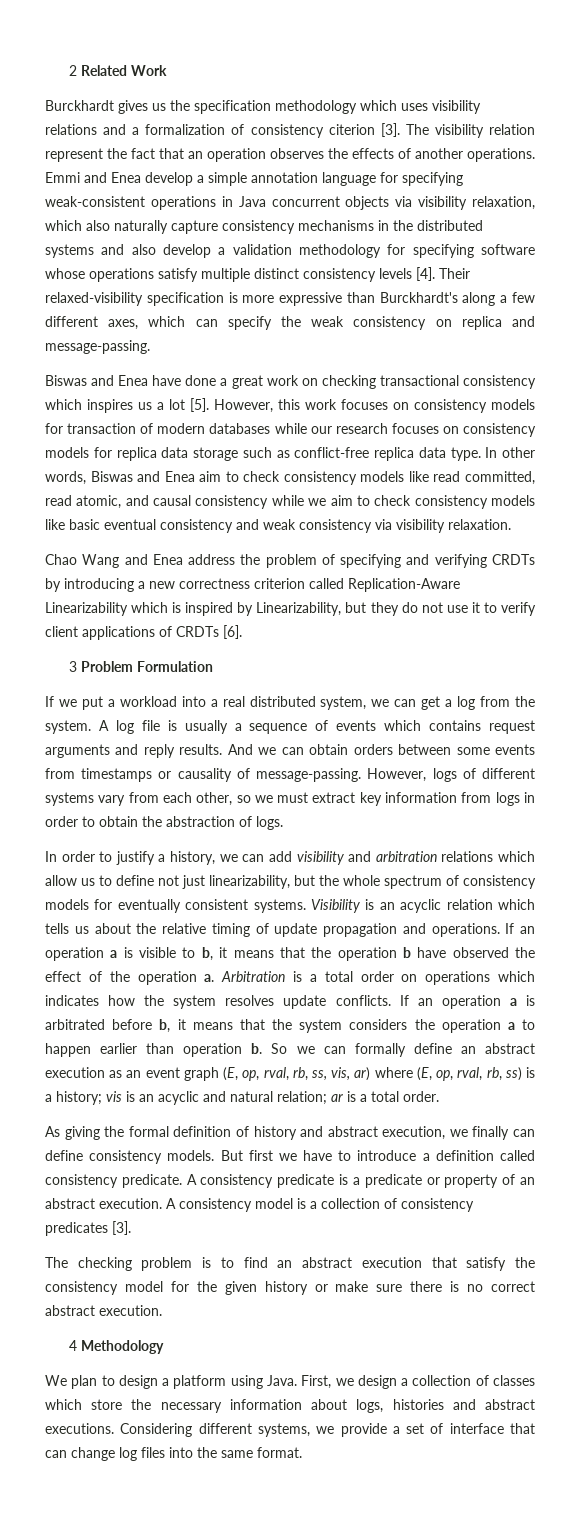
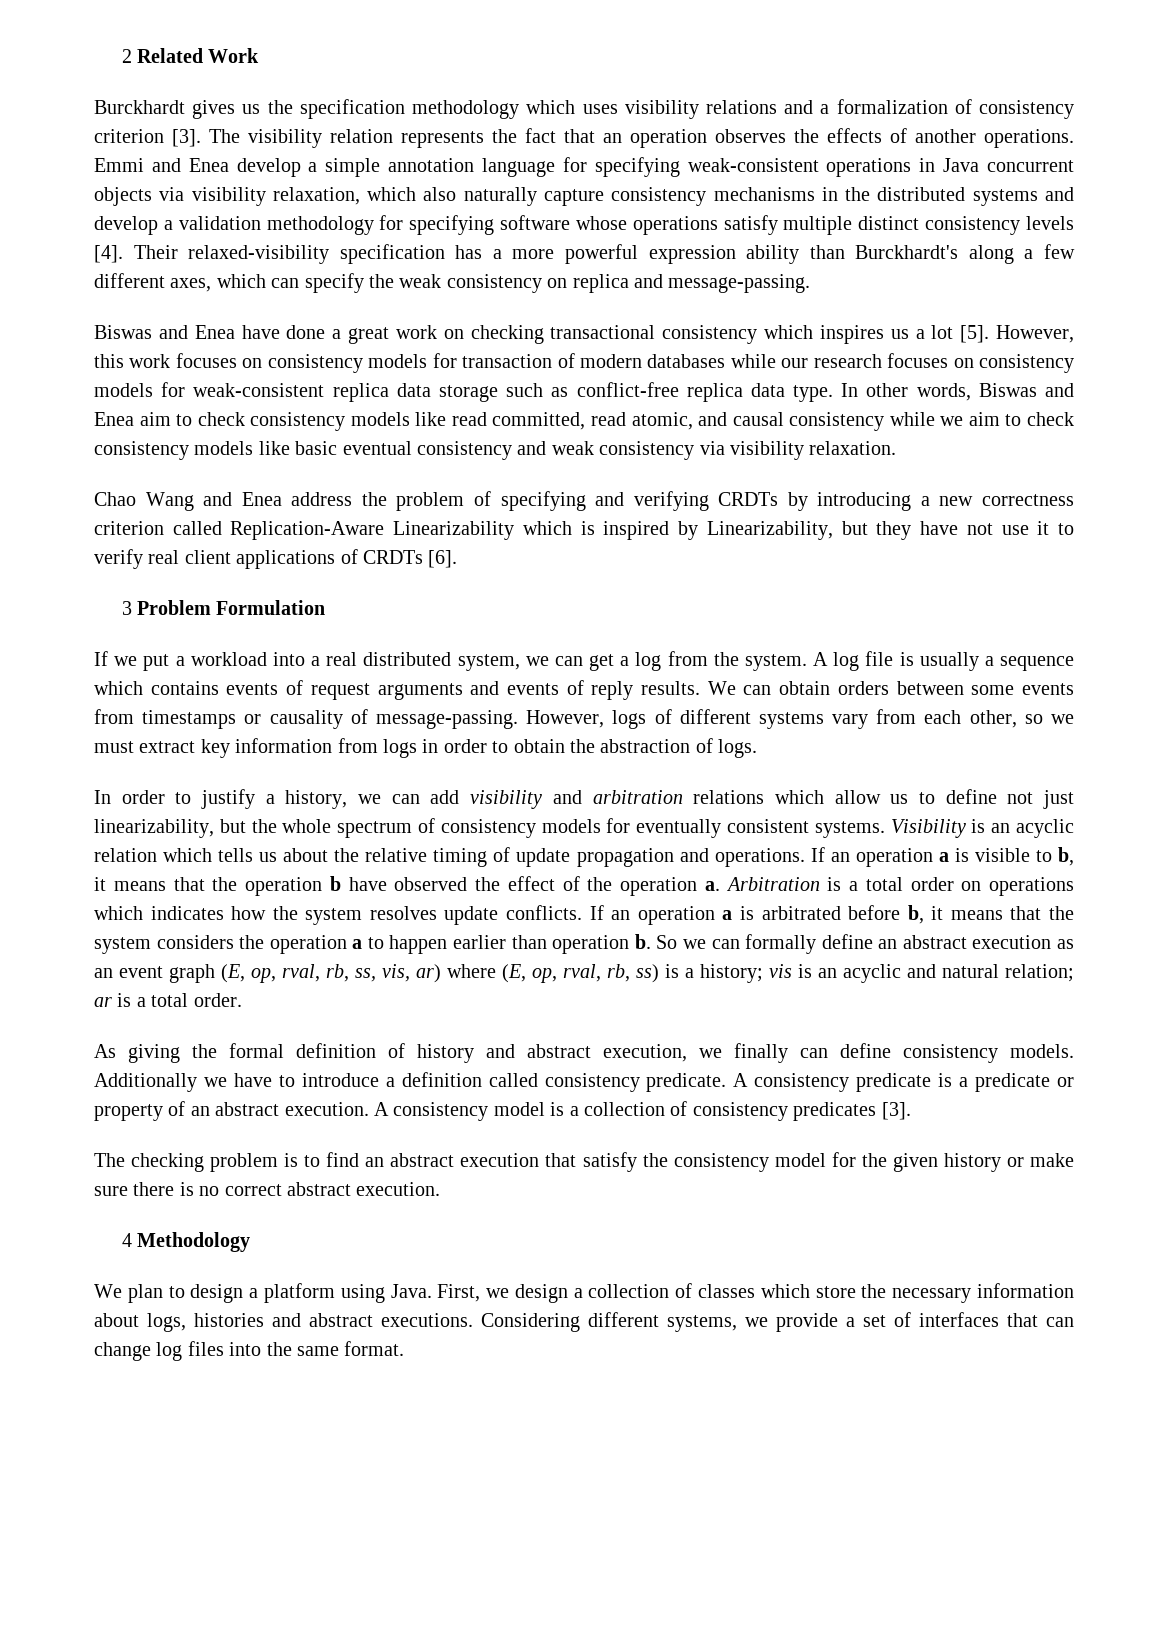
- Burckhardt gives us the specification methodology which uses visibility relations and a formalization of consistency citerion [3].
+ Burckhardt gives us the specification methodology which uses visibility relations and a formalization of consistency criterion [3].
- The visibility relation represent the fact that an operation observes the effects of another operations.
+ The visibility relation represents the fact that an operation observes the effects of another operations.
- Emmi and Enea develop a simple annotation language for specifying weak-consistent operations in Java concurrent objects via visibility relaxation, which also naturally capture consistency mechanisms in the distributed systems and also develop a validation methodology for specifying software whose operations satisfy multiple distinct consistency levels [4].
+ Emmi and Enea develop a simple annotation language for specifying weak-consistent operations in Java concurrent objects via visibility relaxation, which also naturally capture consistency mechanisms in the distributed systems and develop a validation methodology for specifying software whose operations satisfy multiple distinct consistency levels [4].
- Their relaxed-visibility specification is more expressive than Burckhardt's along a few different axes, which can specify the weak consistency on replica and message-passing.
+ Their relaxed-visibility specification has a more powerful expression ability than Burckhardt's along a few different axes, which can specify the weak consistency on replica and message-passing.
- However, this work focuses on consistency models for transaction of modern databases while our research focuses on consistency models for replica data storage such as conflict-free replica data type.
+ However, this work focuses on consistency models for transaction of modern databases while our research focuses on consistency models for weak-consistent replica data storage such as conflict-free replica data type.
- Chao Wang and Enea address the problem of specifying and verifying CRDTs by introducing a new correctness criterion called Replication-Aware Linearizability which is inspired by Linearizability, but they do not use it to verify client applications of CRDTs [6].
+ Chao Wang and Enea address the problem of specifying and verifying CRDTs by introducing a new correctness criterion called Replication-Aware Linearizability which is inspired by Linearizability, but they have not use it to verify real client applications of CRDTs [6].
- A log file is usually a sequence of events which contains request arguments and reply results. And we can obtain orders between some events from timestamps or causality of message-passing.
+ A log file is usually a sequence which contains events of request arguments and events of reply results. We can obtain orders between some events from timestamps or causality of message-passing.
- But first we have to introduce a definition called consistency predicate.
+ Additionally we have to introduce a definition called consistency predicate.
- Considering different systems, we provide a set of interface that can change log files into the same format.
+ Considering different systems, we provide a set of interfaces that can change log files into the same format.

